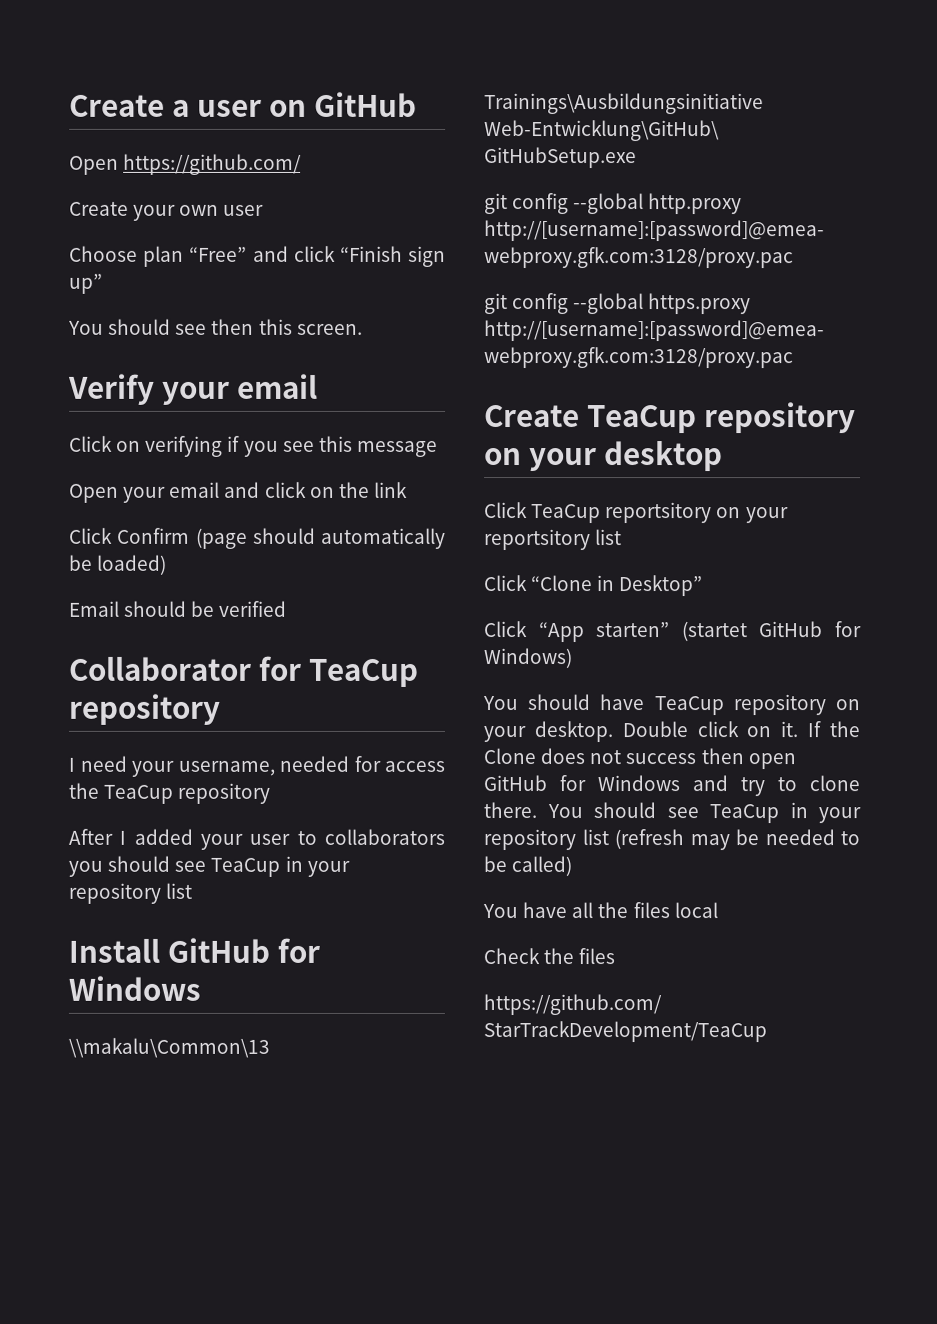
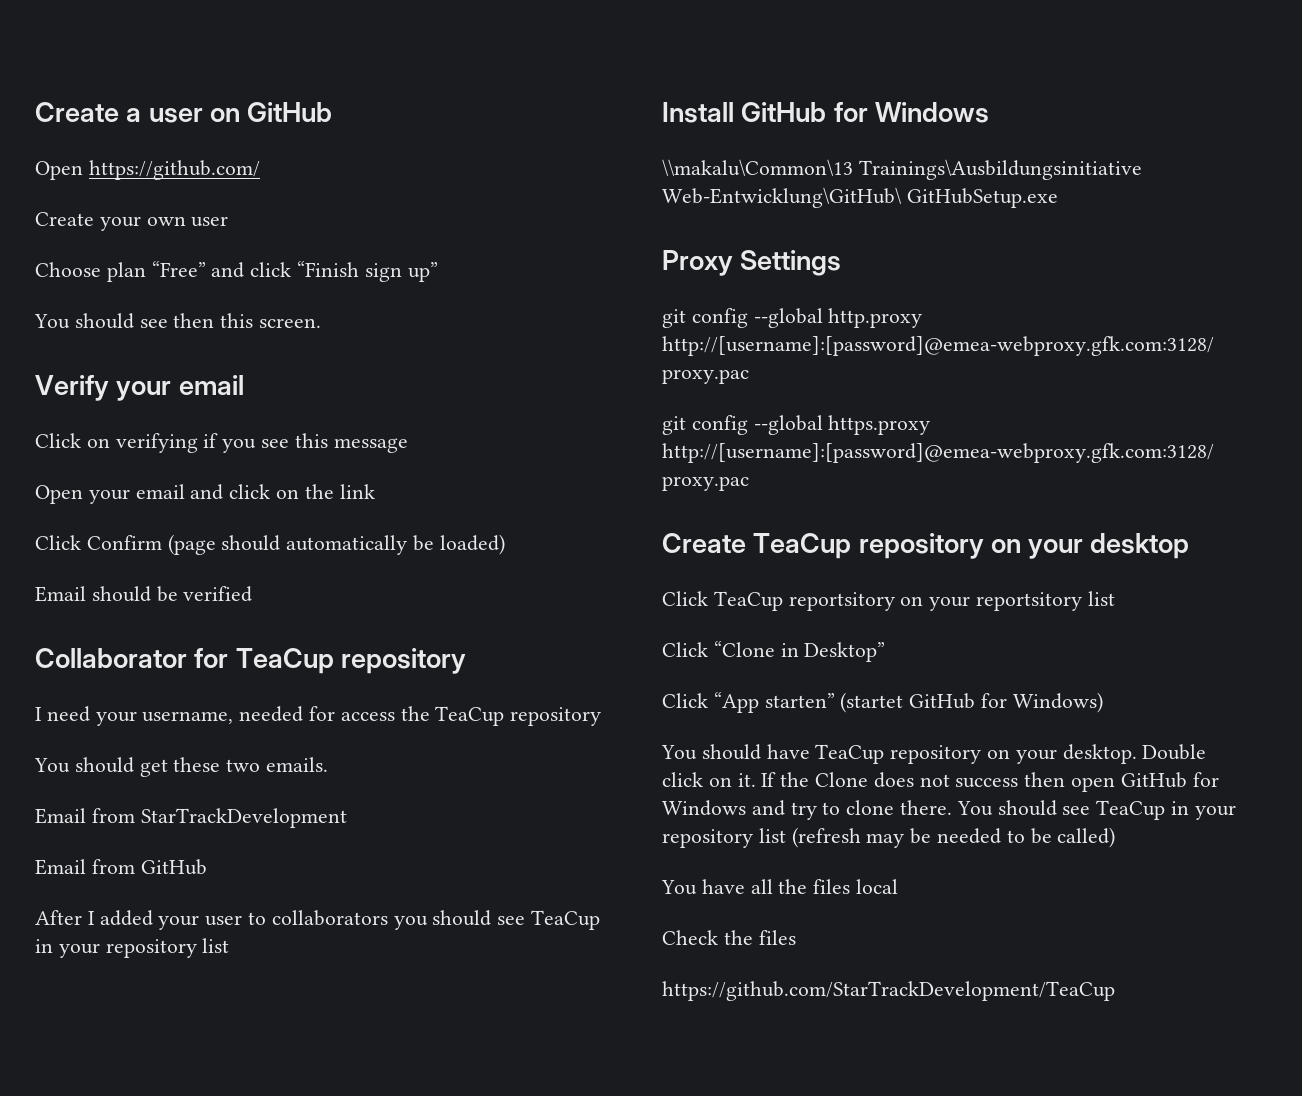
+ You should get these two emails.
+ Email from StarTrackDevelopment
+ Email from GitHub
+ Proxy Settings

